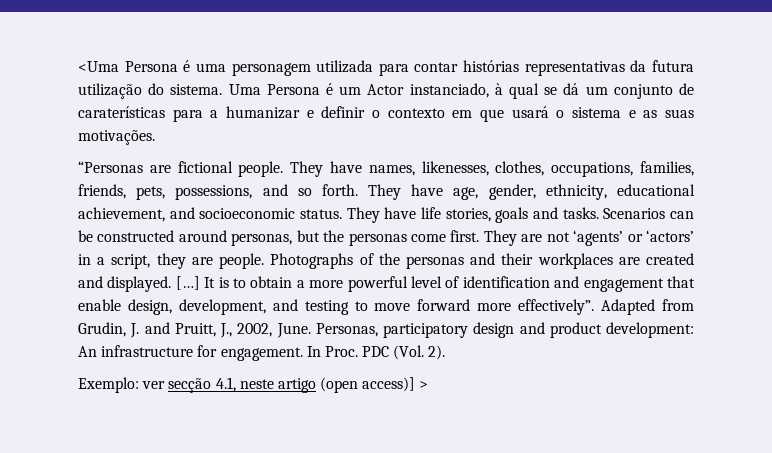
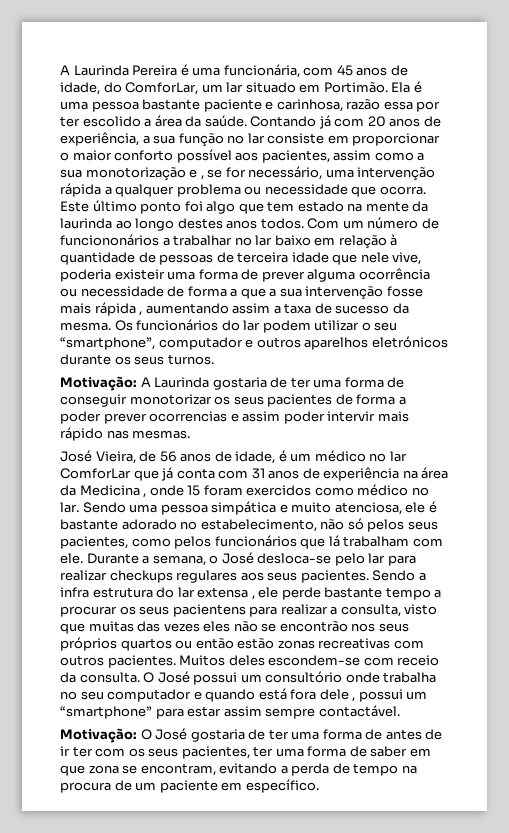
- <Uma Persona é uma personagem utilizada para contar histórias representativas da futura utilização do sistema. Uma Persona é um Actor instanciado, à qual se dá um conjunto de caraterísticas para a humanizar e definir o contexto em que usará o sistema e as suas motivações.
- “Personas are fictional people. They have names, likenesses, clothes, occupations, families, friends, pets, possessions, and so forth. They have age, gender, ethnicity, educational achievement, and socioeconomic status. They have life stories, goals and tasks. Scenarios can be constructed around personas, but the personas come first. They are not ‘agents’ or ‘actors’ in a script, they are people. Photographs of the personas and their workplaces are created and displayed. […] It is to obtain a more powerful level of identification and engagement that enable design, development, and testing to move forward more effectively”. Adapted from Grudin, J. and Pruitt, J., 2002, June. Personas, participatory design and product development: An infrastructure for engagement. In Proc. PDC (Vol. 2).
- Exemplo: ver secção 4.1, neste artigo (open access)] >
+ A Laurinda Pereira é uma funcionária, com 45 anos de idade, do ComforLar, um lar situado em Portimão. Ela é uma pessoa bastante paciente e carinhosa, razão essa por ter escolido a área da saúde. Contando já com 20 anos de experiência, a sua função no lar consiste em proporcionar o maior conforto possível aos pacientes, assim como a sua monotorização e , se for necessário, uma intervenção rápida a qualquer problema ou necessidade que ocorra. Este último ponto foi algo que tem estado na mente da laurinda ao longo destes anos todos. Com um número de funciononários a trabalhar no lar baixo em relação à quantidade de pessoas de terceira idade que nele vive, poderia existeir uma forma de prever alguma ocorrência ou necessidade de forma a que a sua intervenção fosse mais rápida , aumentando assim a taxa de sucesso da mesma. Os funcionários do lar podem utilizar o seu “smartphone”, computador e outros aparelhos eletrónicos durante os seus turnos.
+ Motivação: A Laurinda gostaria de ter uma forma de conseguir monotorizar os seus pacientes de forma a poder prever ocorrencias e assim poder intervir mais rápido nas mesmas.
+ José Vieira, de 56 anos de idade, é um médico no lar ComforLar que já conta com 31 anos de experiência na área da Medicina , onde 15 foram exercidos como médico no lar. Sendo uma pessoa simpática e muito atenciosa, ele é bastante adorado no estabelecimento, não só pelos seus pacientes, como pelos funcionários que lá trabalham com ele. Durante a semana, o José desloca-se pelo lar para realizar checkups regulares aos seus pacientes. Sendo a infra estrutura do lar extensa , ele perde bastante tempo a procurar os seus pacientens para realizar a consulta, visto que muitas das vezes eles não se encontrão nos seus próprios quartos ou então estão zonas recreativas com outros pacientes. Muitos deles escondem-se com receio da consulta. O José possui um consultório onde trabalha no seu computador e quando está fora dele , possui um “smartphone” para estar assim sempre contactável.
+ Motivação: O José gostaria de ter uma forma de antes de ir ter com os seus pacientes, ter uma forma de saber em que zona se encontram, evitando a perda de tempo na procura de um paciente em específico.

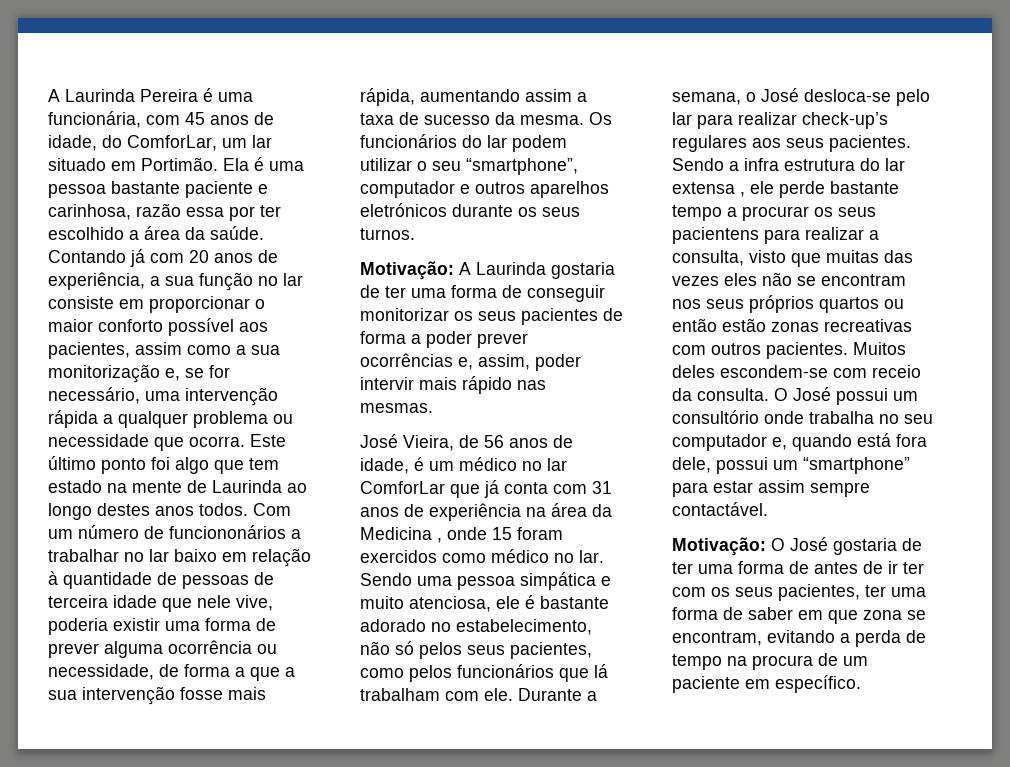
- Ela é uma pessoa bastante paciente e carinhosa, razão essa por ter escolido a área da saúde.
+ Ela é uma pessoa bastante paciente e carinhosa, razão essa por ter escolhido a área da saúde.
- Contando já com 20 anos de experiência, a sua função no lar consiste em proporcionar o maior conforto possível aos pacientes, assim como a sua monotorização e , se for necessário, uma intervenção rápida a qualquer problema ou necessidade que ocorra.
+ Contando já com 20 anos de experiência, a sua função no lar consiste em proporcionar o maior conforto possível aos pacientes, assim como a sua monitorização e, se for necessário, uma intervenção rápida a qualquer problema ou necessidade que ocorra.
- Este último ponto foi algo que tem estado na mente da laurinda ao longo destes anos todos.
+ Este último ponto foi algo que tem estado na mente de Laurinda ao longo destes anos todos.
- Com um número de funciononários a trabalhar no lar baixo em relação à quantidade de pessoas de terceira idade que nele vive, poderia existeir uma forma de prever alguma ocorrência ou necessidade de forma a que a sua intervenção fosse mais rápida , aumentando assim a taxa de sucesso da mesma.
+ Com um número de funciononários a trabalhar no lar baixo em relação à quantidade de pessoas de terceira idade que nele vive, poderia existir uma forma de prever alguma ocorrência ou necessidade, de forma a que a sua intervenção fosse mais rápida, aumentando assim a taxa de sucesso da mesma.
- Motivação: A Laurinda gostaria de ter uma forma de conseguir monotorizar os seus pacientes de forma a poder prever ocorrencias e assim poder intervir mais rápido nas mesmas.
+ Motivação: A Laurinda gostaria de ter uma forma de conseguir monitorizar os seus pacientes de forma a poder prever ocorrências e, assim, poder intervir mais rápido nas mesmas.
- Durante a semana, o José desloca-se pelo lar para realizar checkups regulares aos seus pacientes.
+ Durante a semana, o José desloca-se pelo lar para realizar check-up’s regulares aos seus pacientes.
- Sendo a infra estrutura do lar extensa , ele perde bastante tempo a procurar os seus pacientens para realizar a consulta, visto que muitas das vezes eles não se encontrão nos seus próprios quartos ou então estão zonas recreativas com outros pacientes.
+ Sendo a infra estrutura do lar extensa , ele perde bastante tempo a procurar os seus pacientens para realizar a consulta, visto que muitas das vezes eles não se encontram nos seus próprios quartos ou então estão zonas recreativas com outros pacientes.
- O José possui um consultório onde trabalha no seu computador e quando está fora dele , possui um “smartphone” para estar assim sempre contactável.
+ O José possui um consultório onde trabalha no seu computador e, quando está fora dele, possui um “smartphone” para estar assim sempre contactável.

